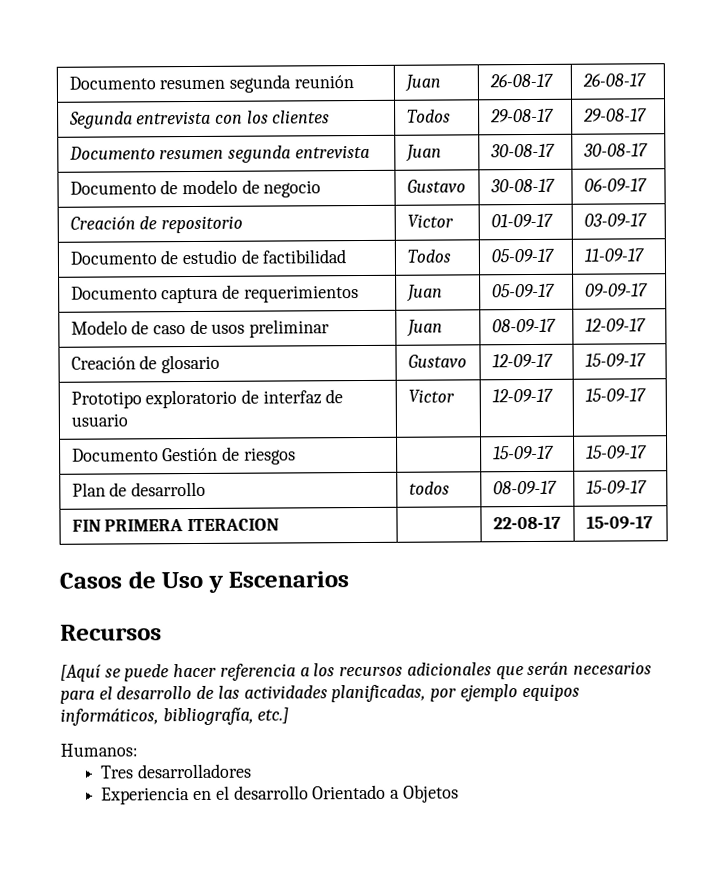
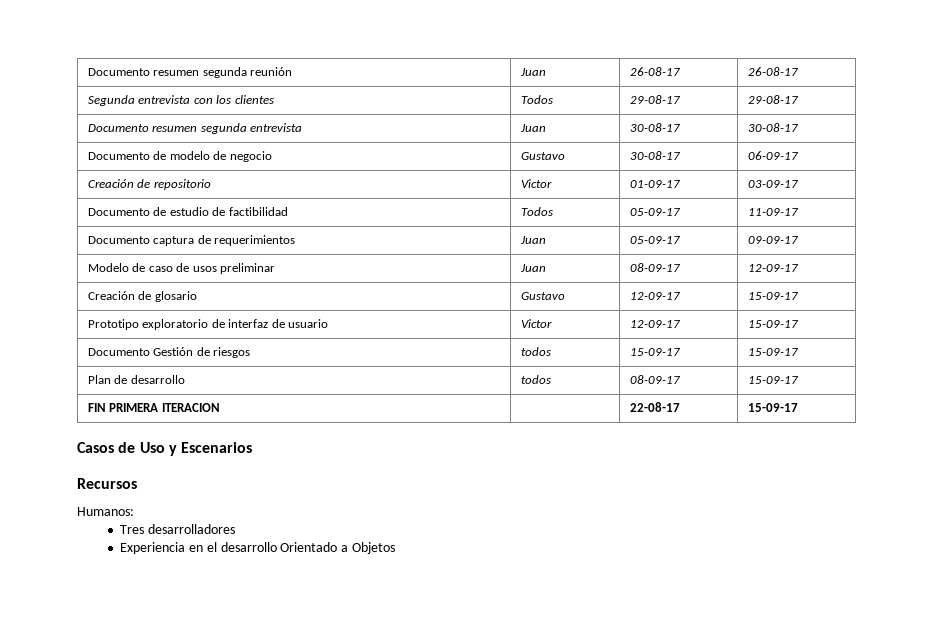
- Documento Gestión de riesgos | | 15-09-17 | 15-09-17
+ Documento Gestión de riesgos | todos | 15-09-17 | 15-09-17
- [Aquí se puede hacer referencia a los recursos adicionales que serán necesarios para el desarrollo de las actividades planificadas, por ejemplo equipos informáticos, bibliografía, etc.]

